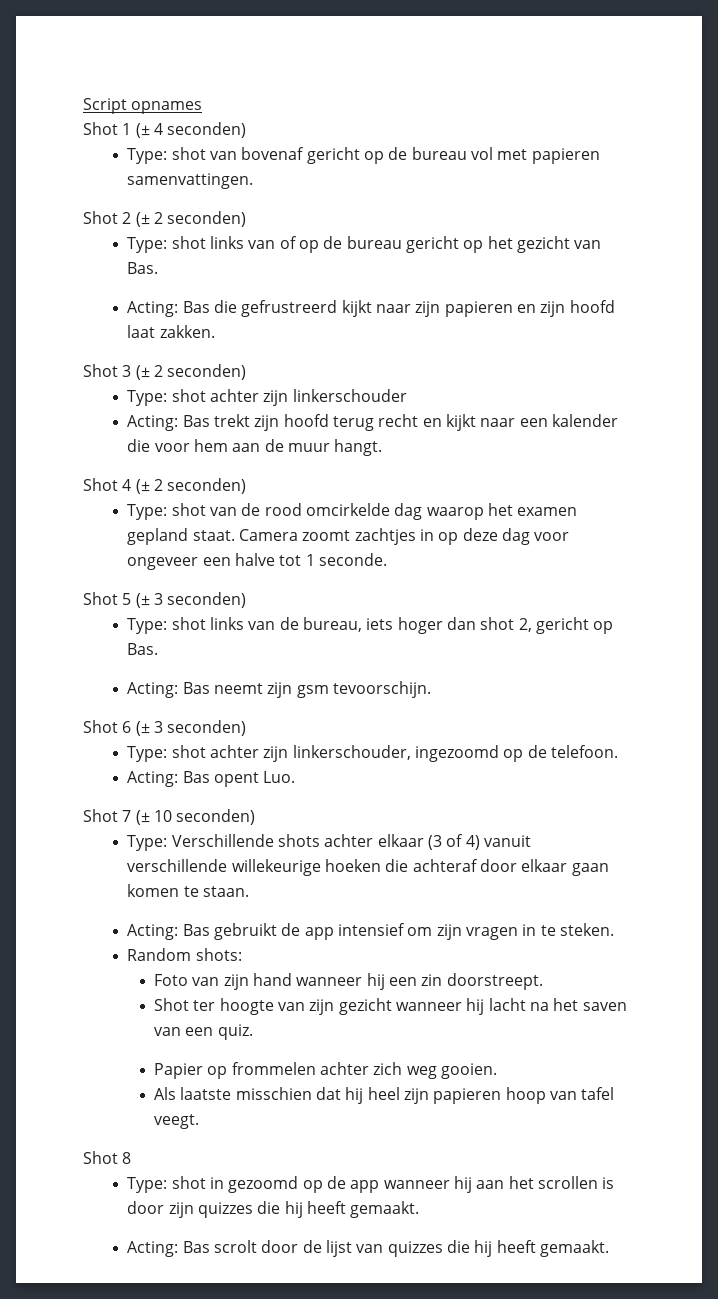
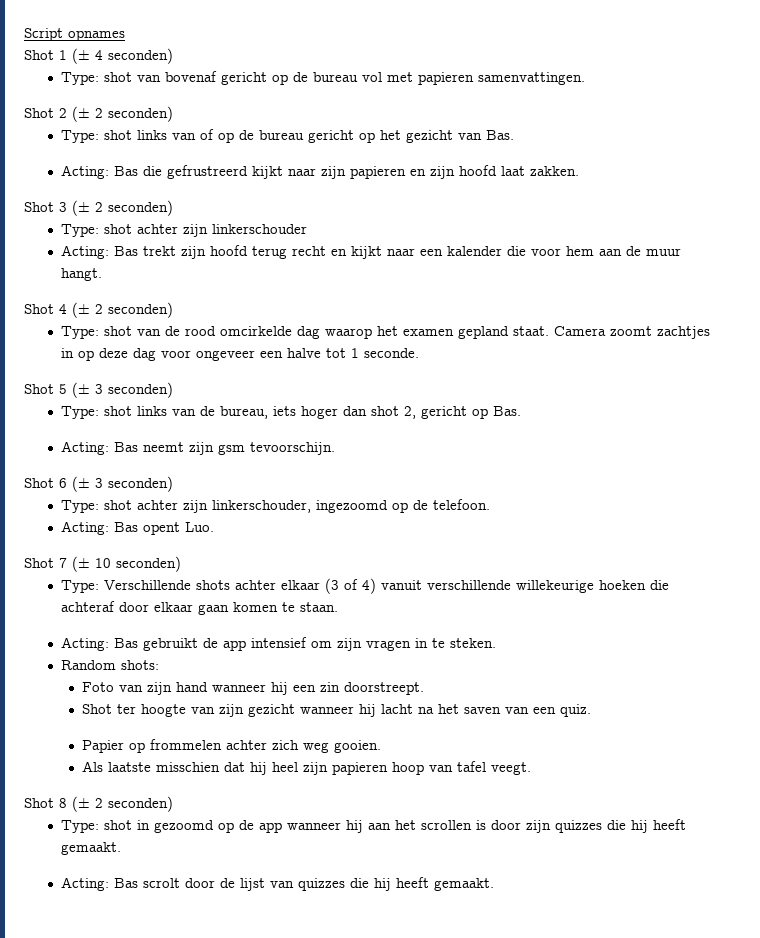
- Shot 8
+ Shot 8 (± 2 seconden)

